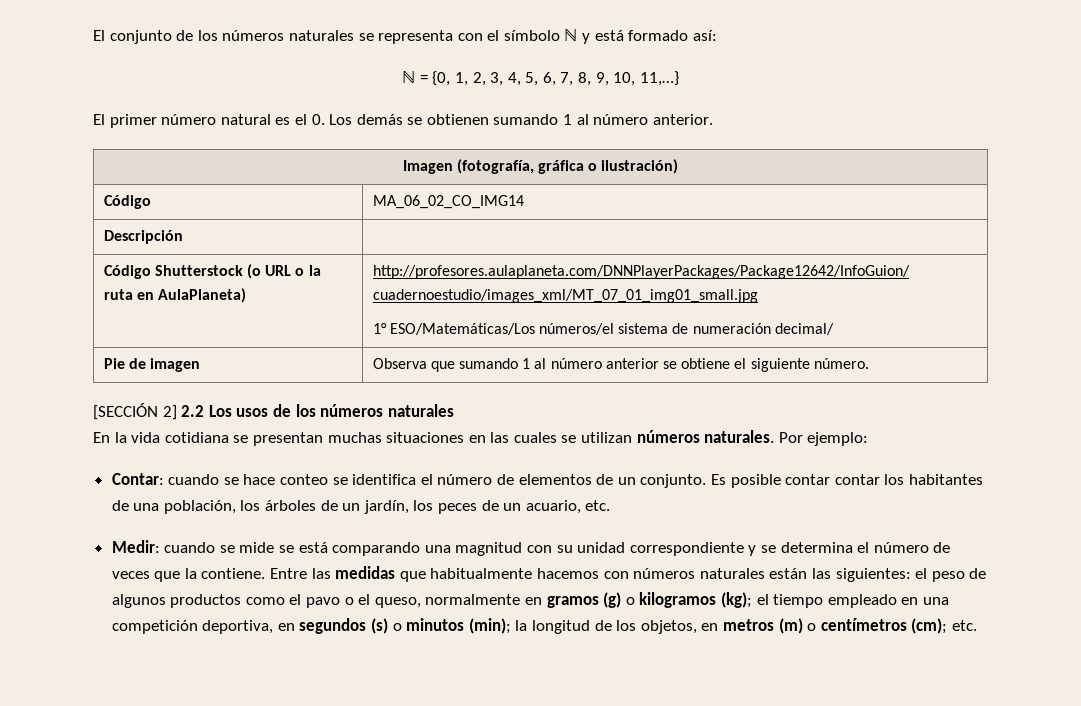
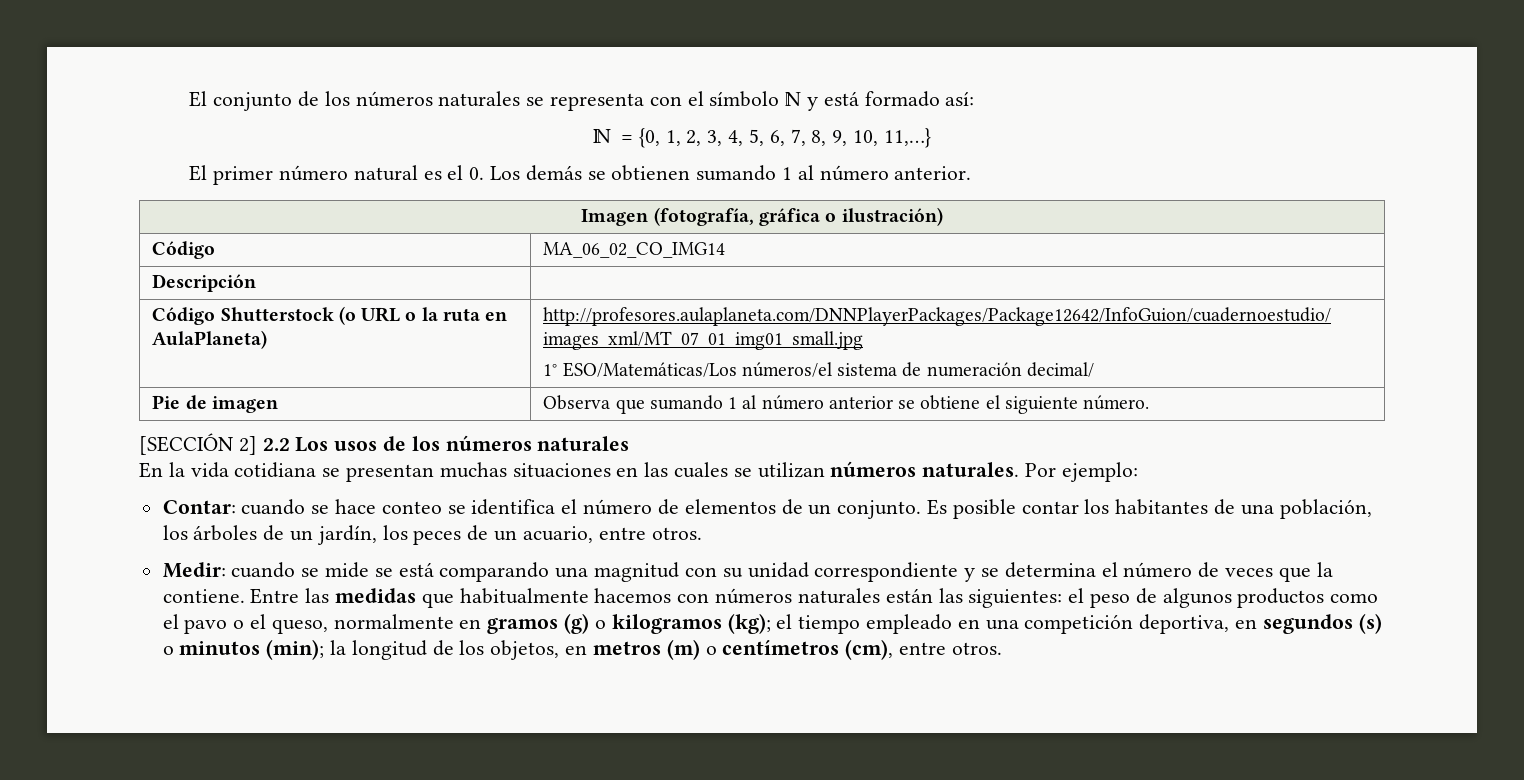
- Es posible contar contar los habitantes de una población, los árboles de un jardín, los peces de un acuario, etc.
+ Es posible contar los habitantes de una población, los árboles de un jardín, los peces de un acuario, entre otros.
- Entre las medidas que habitualmente hacemos con números naturales están las siguientes: el peso de algunos productos como el pavo o el queso, normalmente en gramos (g) o kilogramos (kg); el tiempo empleado en una competición deportiva, en segundos (s) o minutos (min); la longitud de los objetos, en metros (m) o centímetros (cm); etc.
+ Entre las medidas que habitualmente hacemos con números naturales están las siguientes: el peso de algunos productos como el pavo o el queso, normalmente en gramos (g) o kilogramos (kg); el tiempo empleado en una competición deportiva, en segundos (s) o minutos (min); la longitud de los objetos, en metros (m) o centímetros (cm), entre otros.

